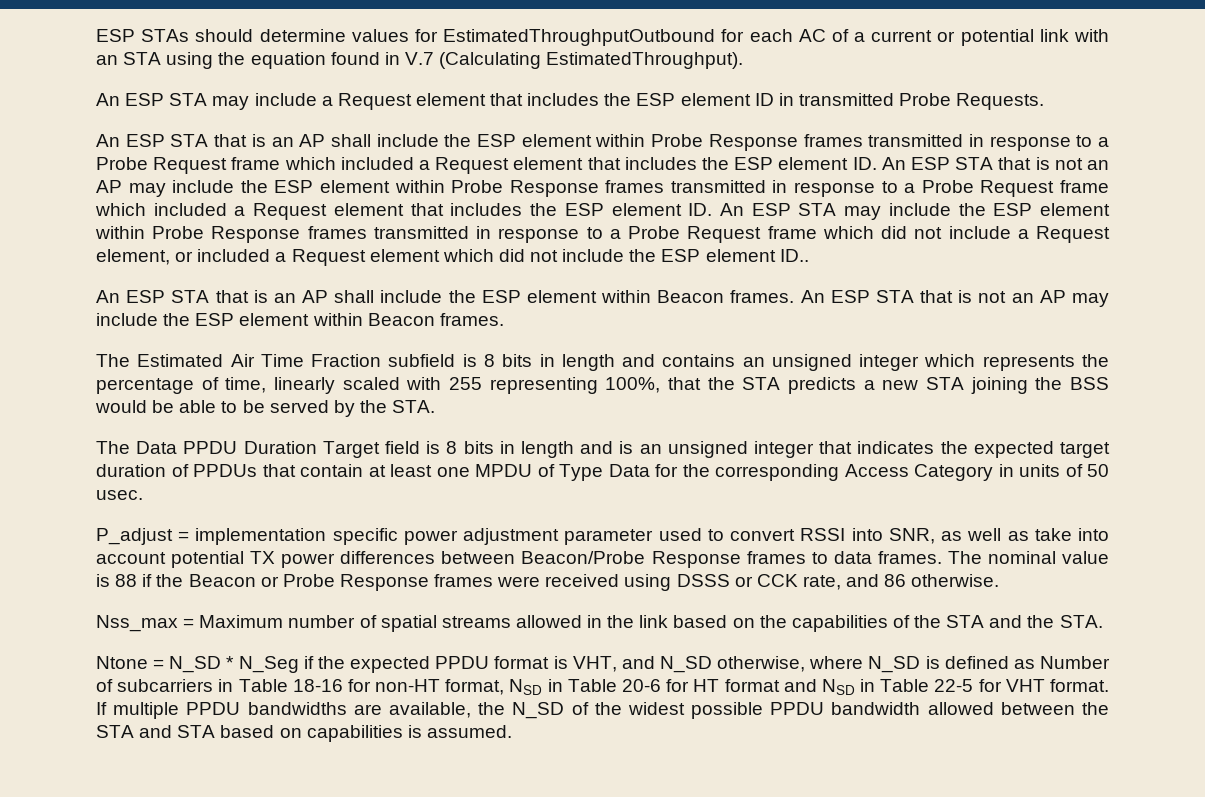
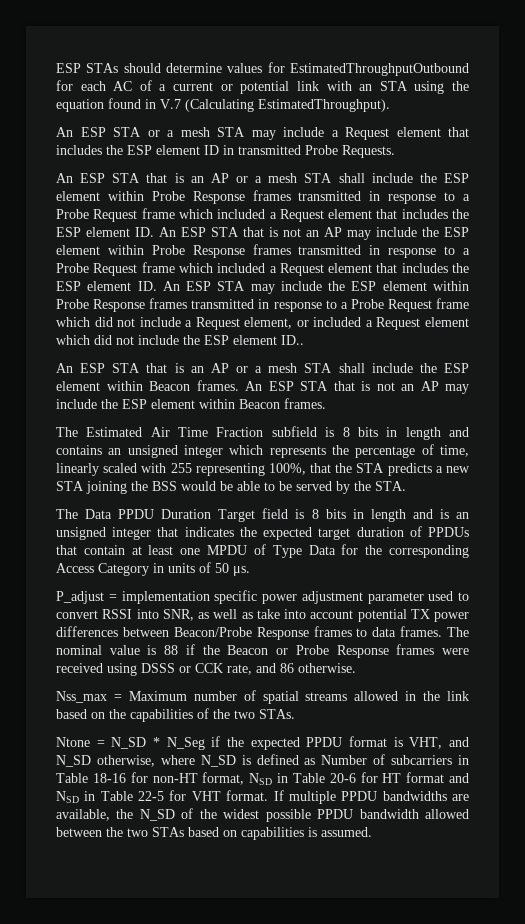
- An ESP STA may include a Request element that includes the ESP element ID in transmitted Probe Requests.
+ An ESP STA or a mesh STA may include a Request element that includes the ESP element ID in transmitted Probe Requests.
- An ESP STA that is an AP shall include the ESP element within Probe Response frames transmitted in response to a Probe Request frame which included a Request element that includes the ESP element ID. An ESP STA that is not an AP may include the ESP element within Probe Response frames transmitted in response to a Probe Request frame which included a Request element that includes the ESP element ID. An ESP STA may include the ESP element within Probe Response frames transmitted in response to a Probe Request frame which did not include a Request element, or included a Request element which did not include the ESP element ID..
+ An ESP STA that is an AP or a mesh STA shall include the ESP element within Probe Response frames transmitted in response to a Probe Request frame which included a Request element that includes the ESP element ID. An ESP STA that is not an AP may include the ESP element within Probe Response frames transmitted in response to a Probe Request frame which included a Request element that includes the ESP element ID. An ESP STA may include the ESP element within Probe Response frames transmitted in response to a Probe Request frame which did not include a Request element, or included a Request element which did not include the ESP element ID..
- An ESP STA that is an AP shall include the ESP element within Beacon frames.
+ An ESP STA that is an AP or a mesh STA shall include the ESP element within Beacon frames.
- The Data PPDU Duration Target field is 8 bits in length and is an unsigned integer that indicates the expected target duration of PPDUs that contain at least one MPDU of Type Data for the corresponding Access Category in units of 50 usec.
+ The Data PPDU Duration Target field is 8 bits in length and is an unsigned integer that indicates the expected target duration of PPDUs that contain at least one MPDU of Type Data for the corresponding Access Category in units of 50 μs.
- Nss_max = Maximum number of spatial streams allowed in the link based on the capabilities of the STA and the STA.
+ Nss_max = Maximum number of spatial streams allowed in the link based on the capabilities of the two STAs.
- If multiple PPDU bandwidths are available, the N_SD of the widest possible PPDU bandwidth allowed between the STA and STA based on capabilities is assumed.
+ If multiple PPDU bandwidths are available, the N_SD of the widest possible PPDU bandwidth allowed between the two STAs based on capabilities is assumed.

